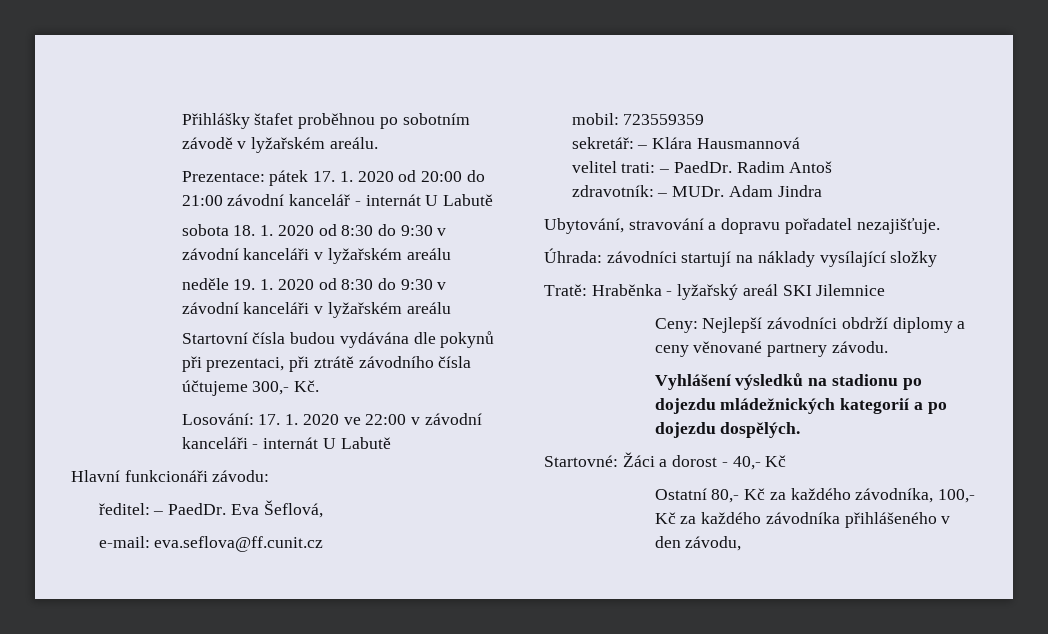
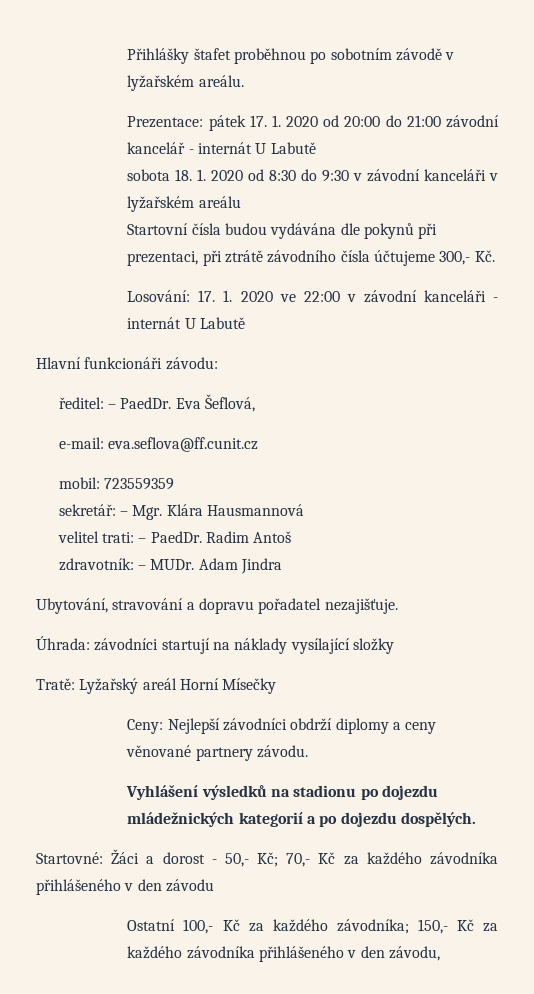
- neděle 19. 1. 2020 od 8:30 do 9:30 v závodní kanceláři v lyžařském areálu
- sekretář: – Klára Hausmannová
+ sekretář: – Mgr. Klára Hausmannová
- Tratě: Hraběnka - lyžařský areál SKI Jilemnice
+ Tratě: Lyžařský areál Horní Mísečky
- Startovné: Žáci a dorost - 40,- Kč
- Ostatní 80,- Kč za každého závodníka, 100,- Kč za každého závodníka přihlášeného v den závodu,
+ Startovné: Žáci a dorost - 50,- Kč; 70,- Kč za každého závodníka přihlášeného v den závodu
+ Ostatní 100,- Kč za každého závodníka; 150,- Kč za každého závodníka přihlášeného v den závodu,

